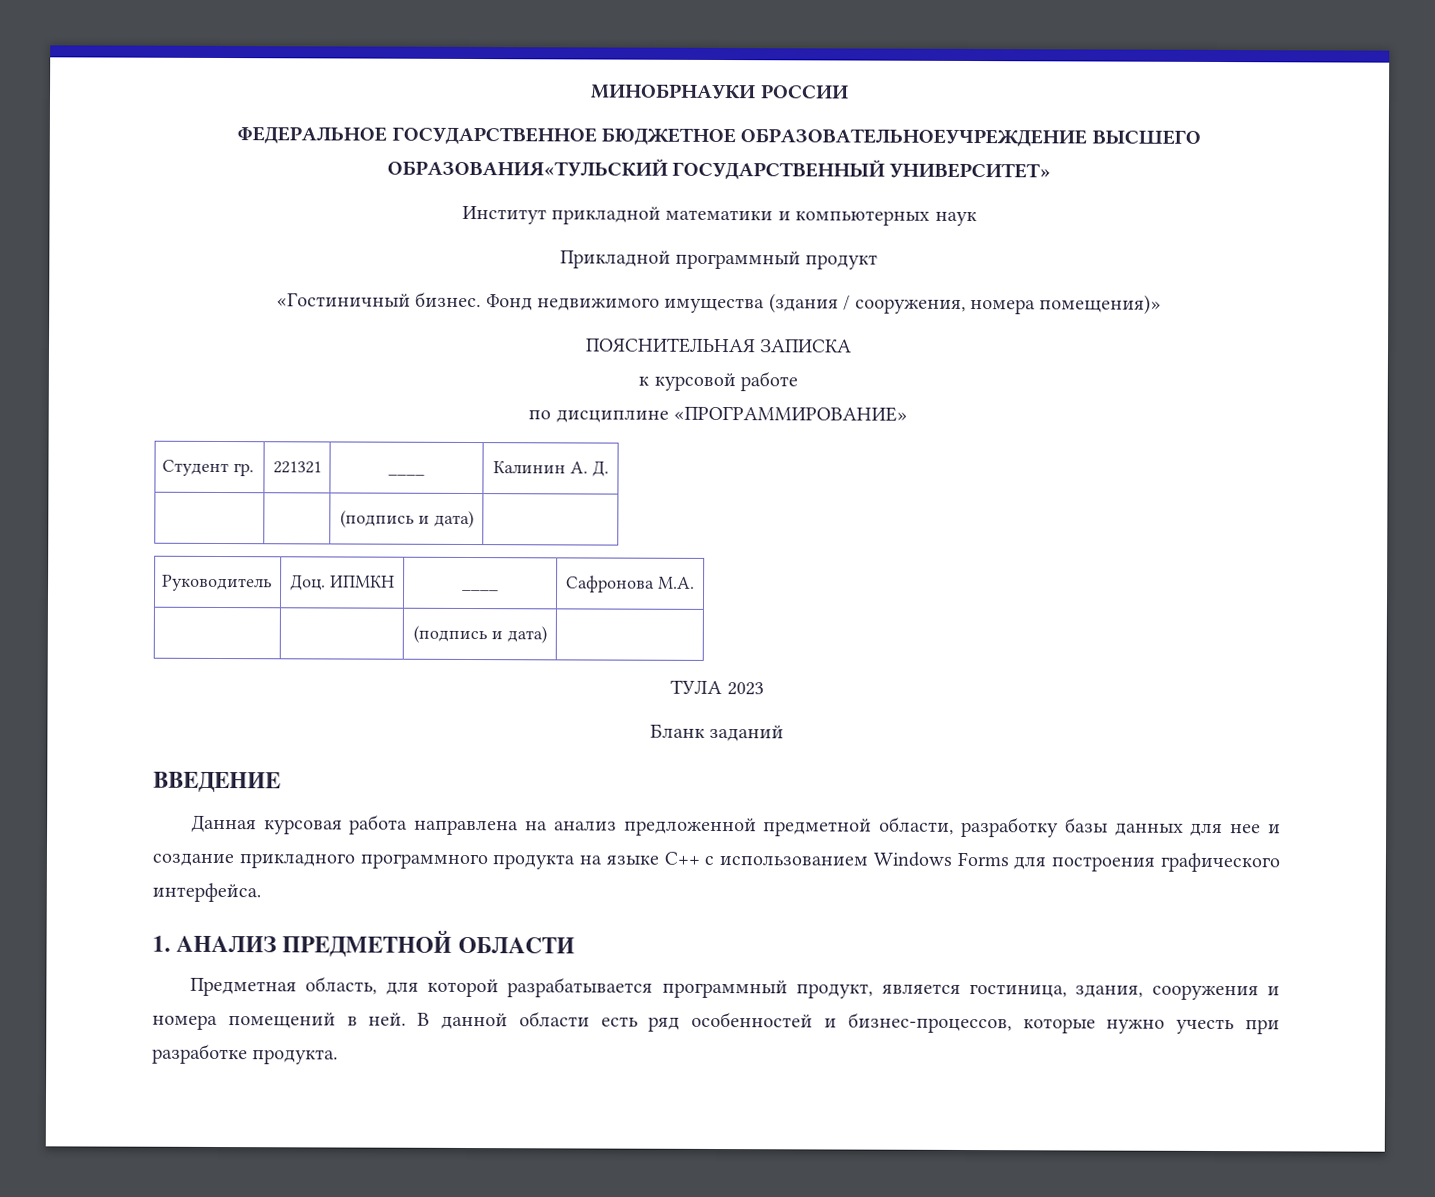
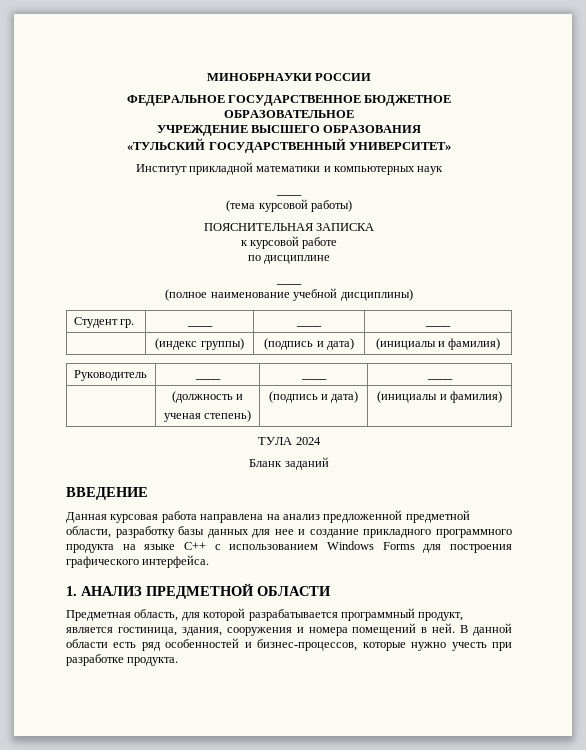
- ФЕДЕРАЛЬНОЕ ГОСУДАРСТВЕННОЕ БЮДЖЕТНОЕ ОБРАЗОВАТЕЛЬНОЕУЧРЕЖДЕНИЕ ВЫСШЕГО ОБРАЗОВАНИЯ«ТУЛЬСКИЙ ГОСУДАРСТВЕННЫЙ УНИВЕРСИТЕТ»
+ ФЕДЕРАЛЬНОЕ ГОСУДАРСТВЕННОЕ БЮДЖЕТНОЕ ОБРАЗОВАТЕЛЬНОЕ
+ УЧРЕЖДЕНИЕ ВЫСШЕГО ОБРАЗОВАНИЯ
+ «ТУЛЬСКИЙ ГОСУДАРСТВЕННЫЙ УНИВЕРСИТЕТ»
  Институт прикладной математики и компьютерных наук
- Прикладной программный продукт
- «Гостиничный бизнес. Фонд недвижимого имущества (здания / сооружения, номера помещения)»
+ ____
+ (тема курсовой работы)
- по дисциплине «ПРОГРАММИРОВАНИЕ»
+ по дисциплине
+ ____
+ (полное наименование учебной дисциплины)
- Студент гр. | 221321 | ____ | Калинин А. Д.
- | | (подпись и дата) |
+ Студент гр. | ____ | ____ | ____
+ | (индекс группы) | (подпись и дата) | (инициалы и фамилия)
- Руководитель | Доц. ИПМКН | ____ | Сафронова М.А.
- | | (подпись и дата) |
+ Руководитель | ____ | ____ | ____
+ | (должность и
+ ученая степень) | (подпись и дата) | (инициалы и фамилия)
- ТУЛА 2023
+ ТУЛА 2024

